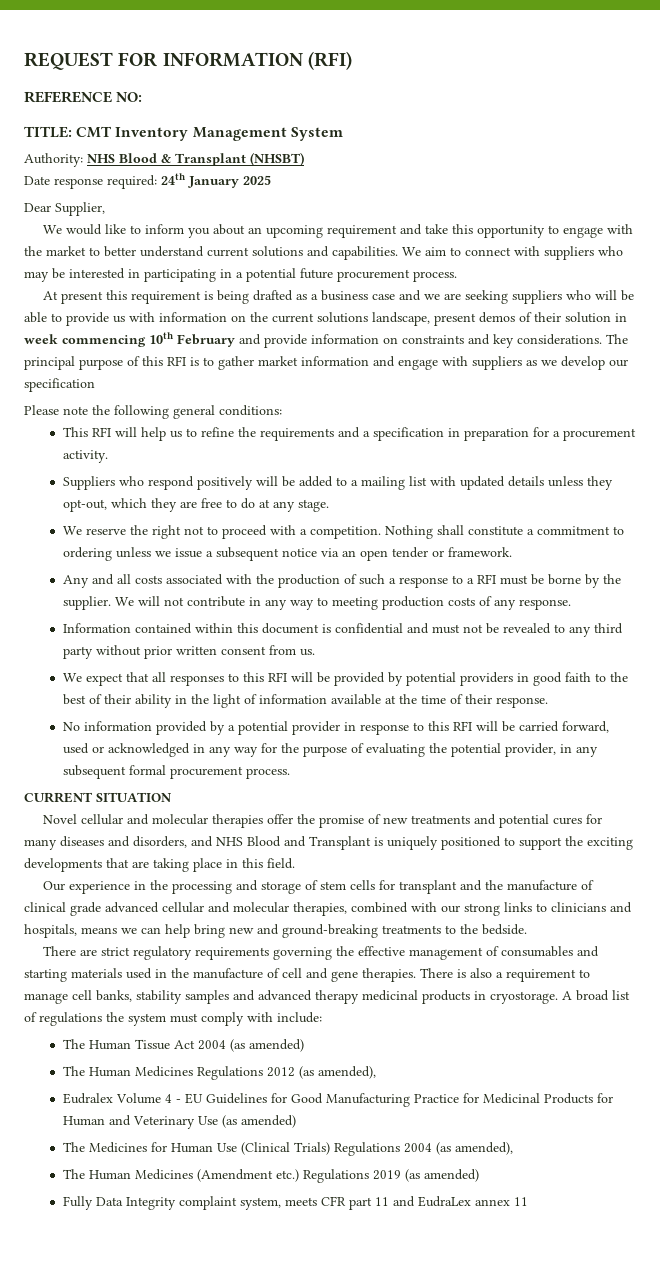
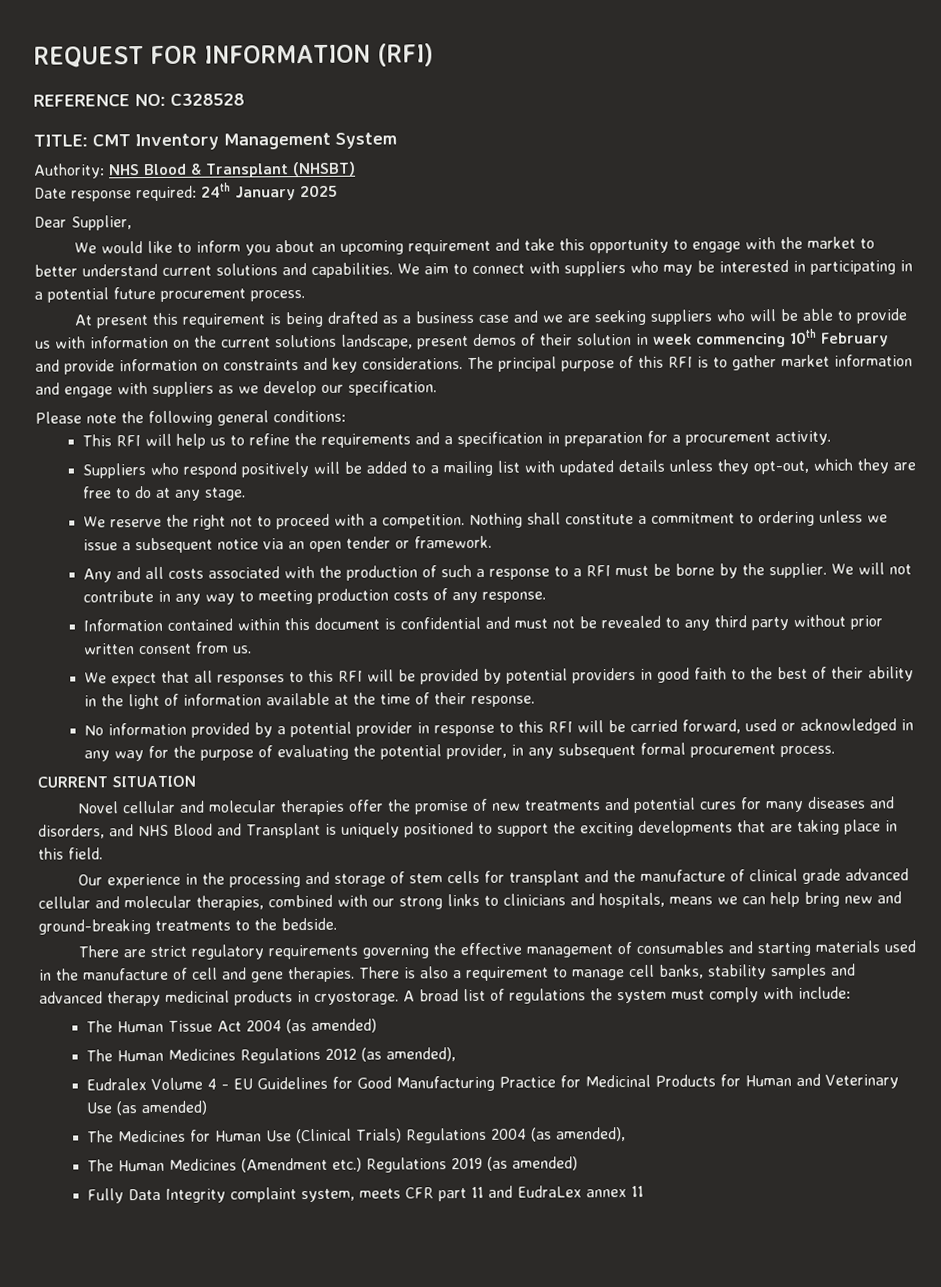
- REFERENCE NO:
+ REFERENCE NO: C328528
- The principal purpose of this RFI is to gather market information and engage with suppliers as we develop our specification
+ The principal purpose of this RFI is to gather market information and engage with suppliers as we develop our specification.

